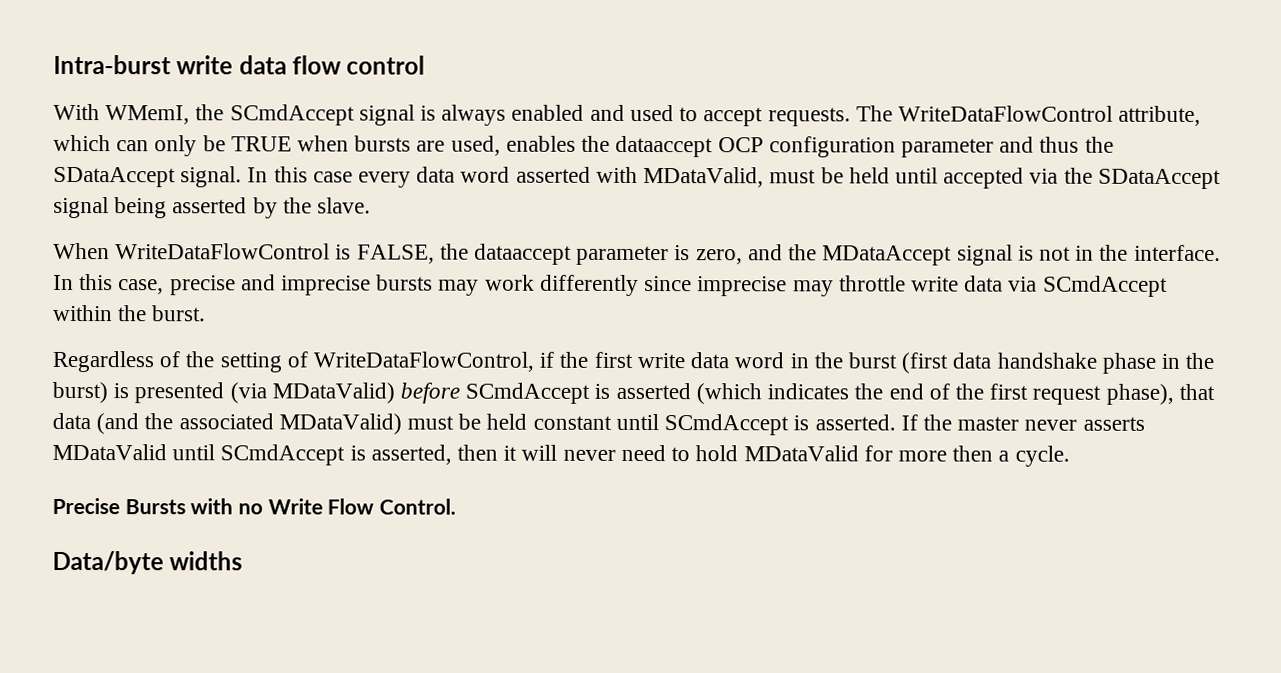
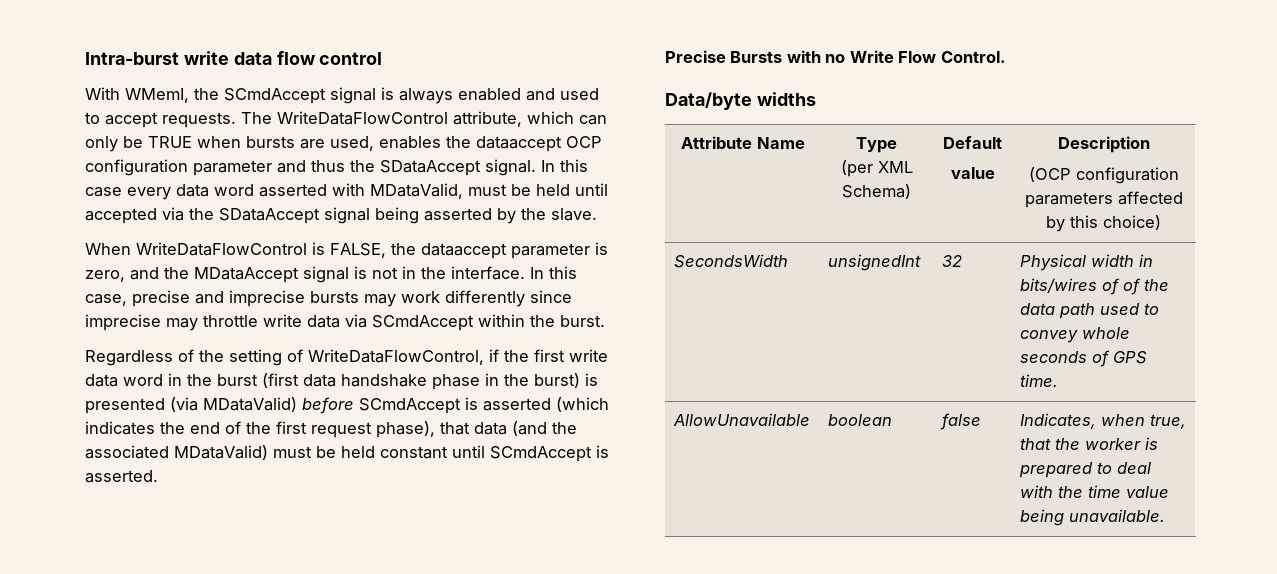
- If the master never asserts MDataValid until SCmdAccept is asserted, then it will never need to hold MDataValid for more then a cycle.
+ Attribute Name | Type
+ (per XML Schema) | Default
+ value | Description
+ (OCP configuration parameters affected by this choice)
+ SecondsWidth | unsignedInt | 32 | Physical width in bits/wires of of the data path used to convey whole seconds of GPS time.
+ AllowUnavailable | boolean | false | Indicates, when true, that the worker is prepared to deal with the time value being unavailable.

